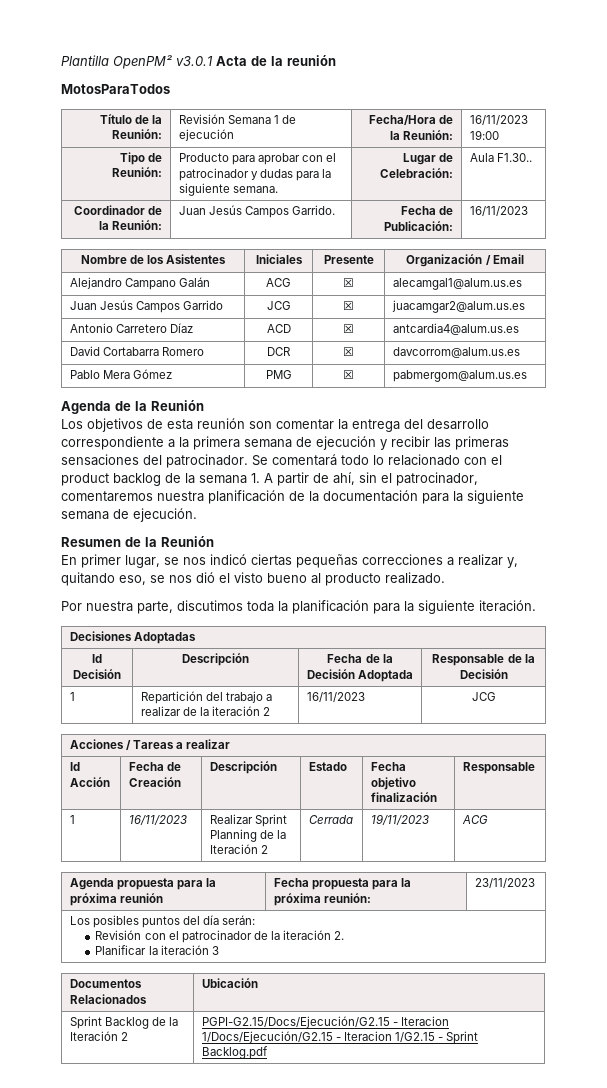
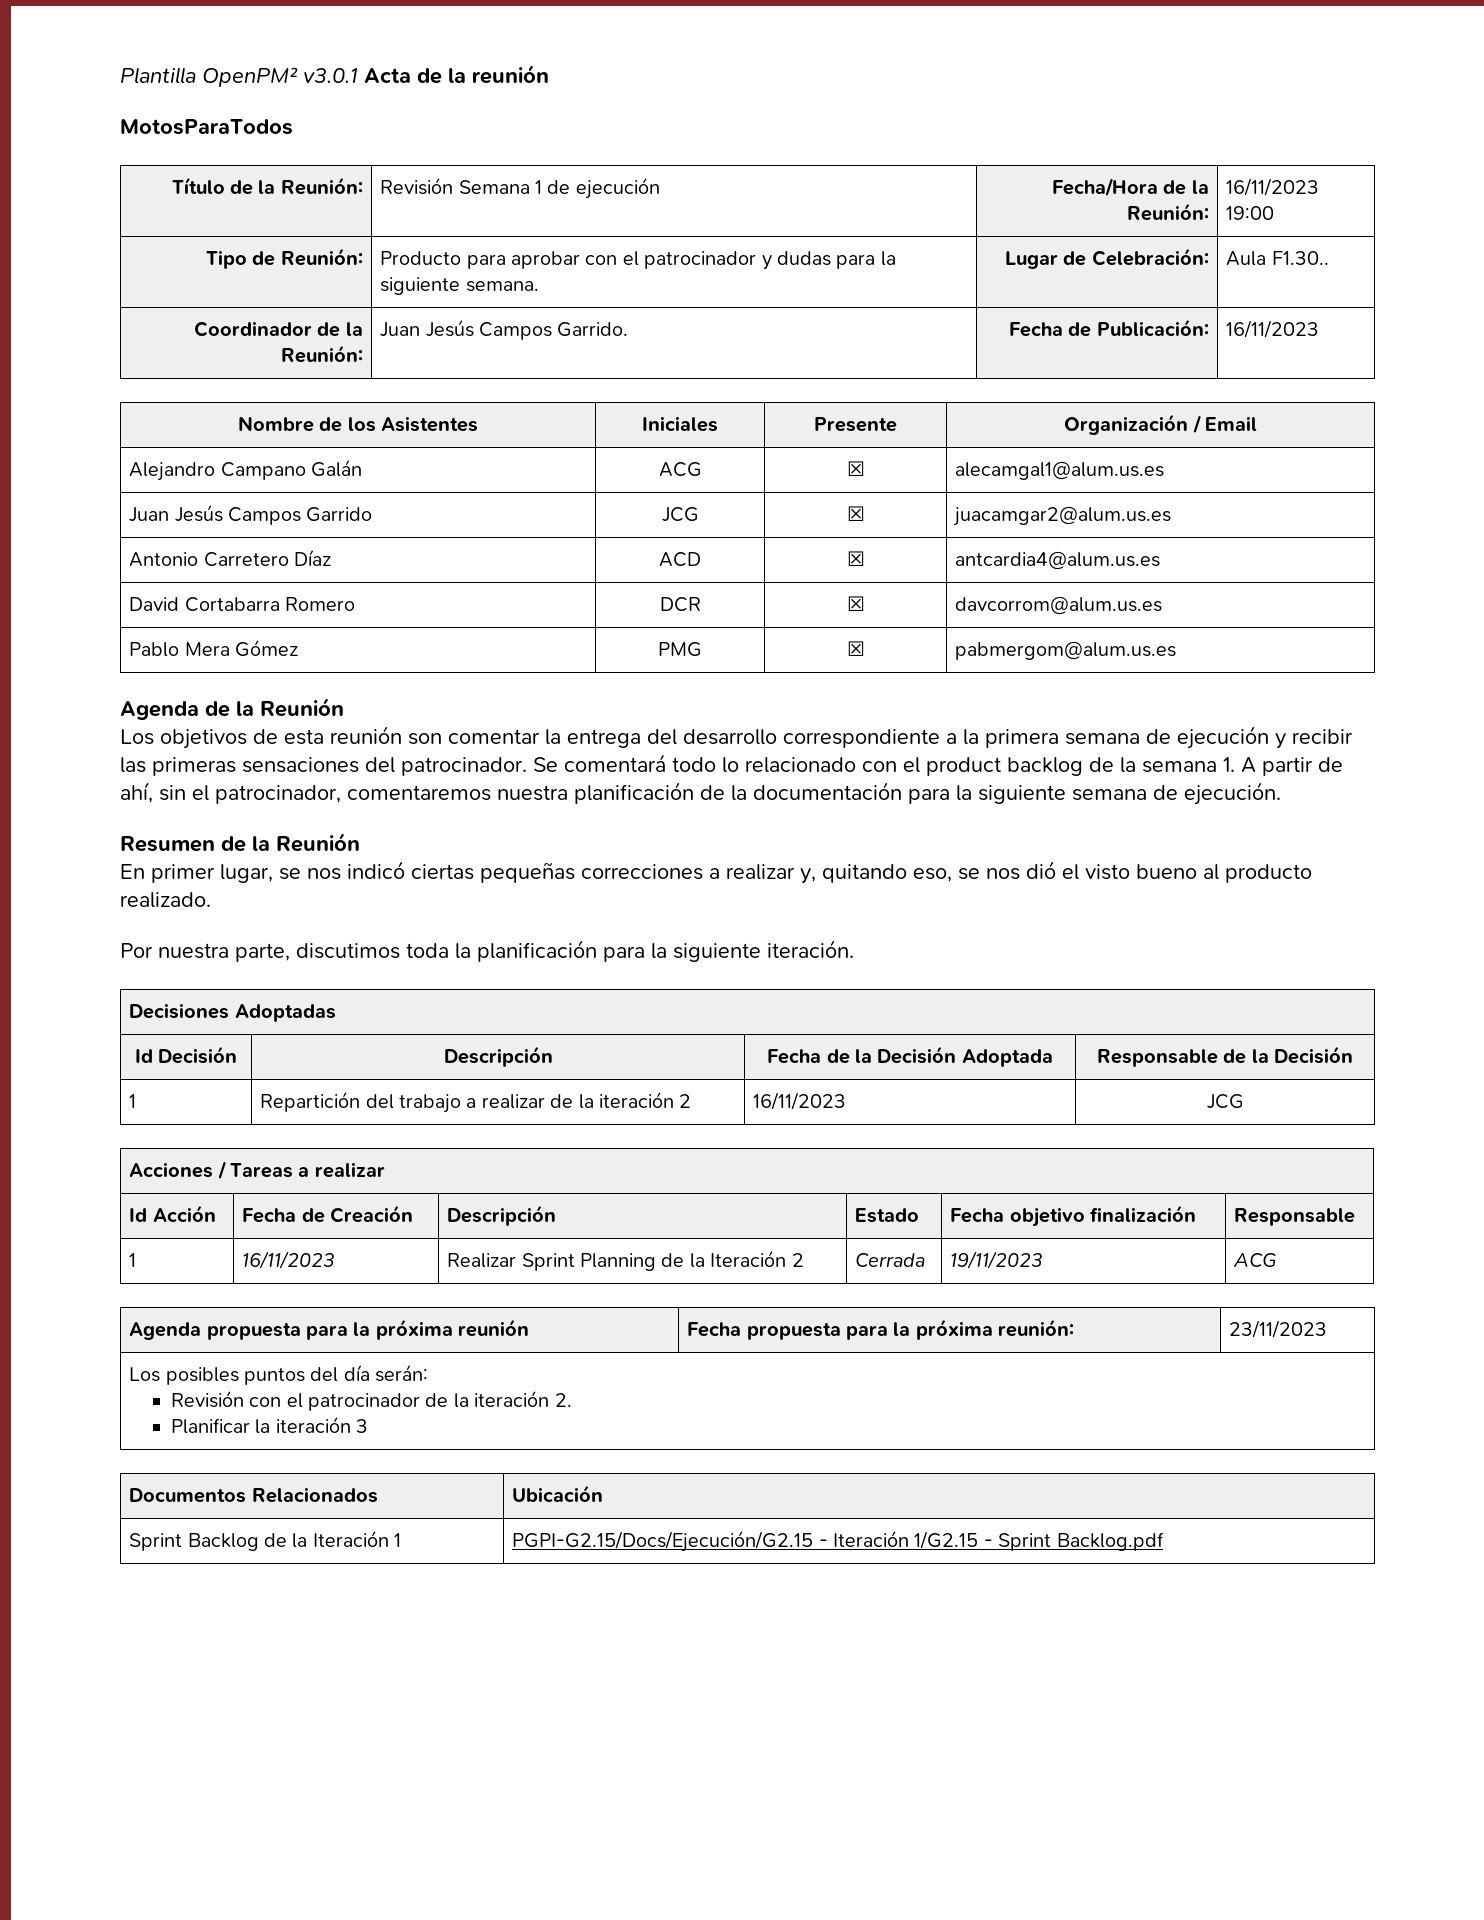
- Sprint Backlog de la Iteración 2 | PGPI-G2.15/Docs/Ejecución/G2.15 - Iteracion 1/Docs/Ejecución/G2.15 - Iteracion 1/G2.15 - Sprint Backlog.pdf
+ Sprint Backlog de la Iteración 1 | PGPI-G2.15/Docs/Ejecución/G2.15 - Iteración 1/G2.15 - Sprint Backlog.pdf

